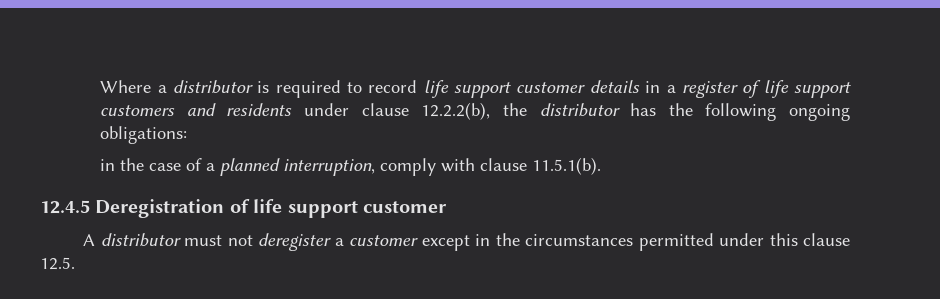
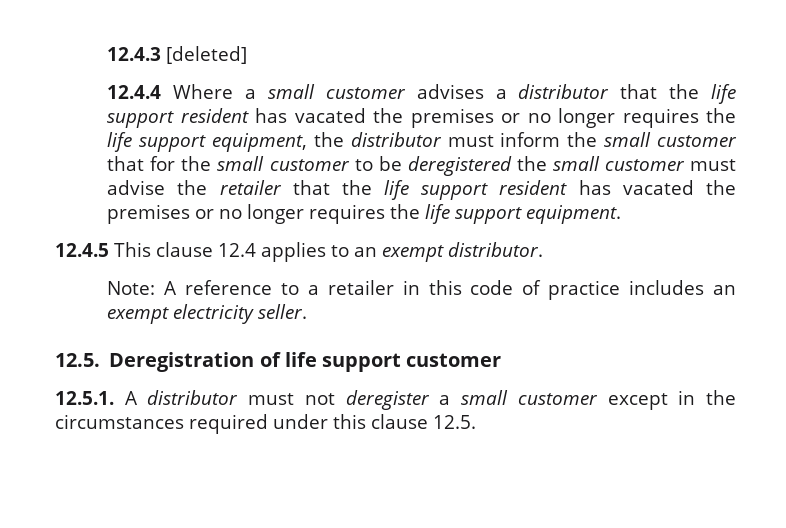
- Where a distributor is required to record life support customer details in a register of life support customers and residents under clause 12.2.2(b), the distributor has the following ongoing obligations:
- in the case of a planned interruption, comply with clause 11.5.1(b).
- 12.4.5 Deregistration of life support customer
+ 12.4.3 [deleted]
+ 12.4.4 Where a small customer advises a distributor that the life support resident has vacated the premises or no longer requires the life support equipment, the distributor must inform the small customer that for the small customer to be deregistered the small customer must advise the retailer that the life support resident has vacated the premises or no longer requires the life support equipment.
+ 12.4.5 This clause 12.4 applies to an exempt distributor.
+ Note: A reference to a retailer in this code of practice includes an exempt electricity seller.
+ 12.5. Deregistration of life support customer
- A distributor must not deregister a customer except in the circumstances permitted under this clause 12.5.
+ 12.5.1. A distributor must not deregister a small customer except in the circumstances required under this clause 12.5.

